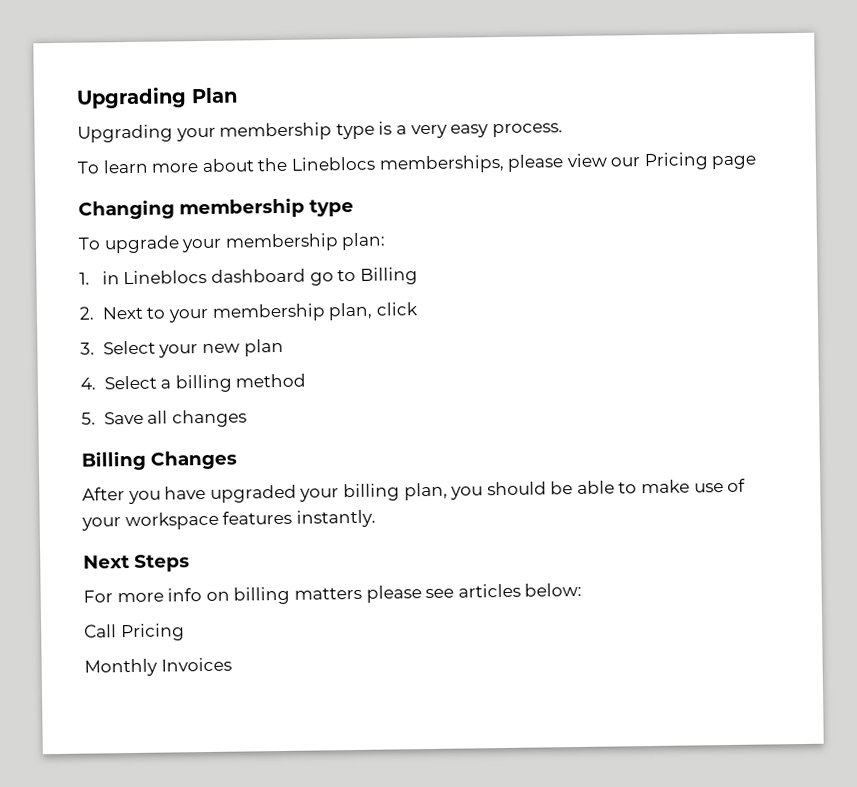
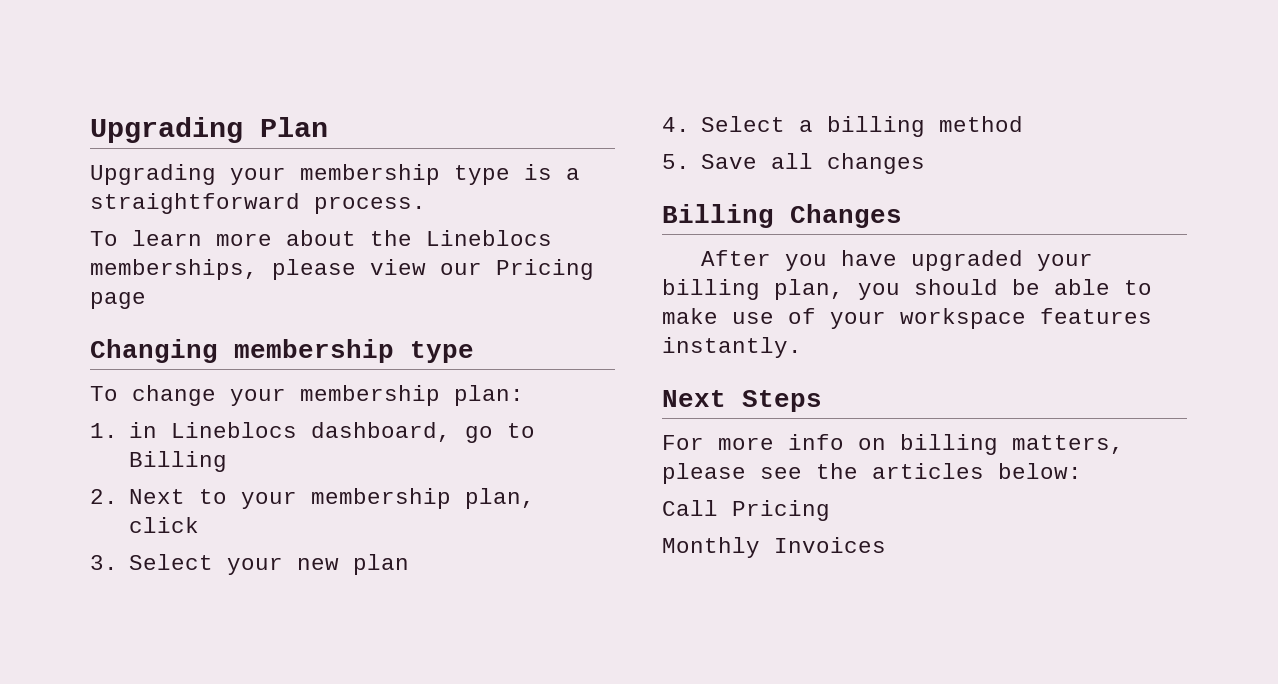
- Upgrading your membership type is a very easy process.
+ Upgrading your membership type is a straightforward process.
- To upgrade your membership plan:
+ To change your membership plan:
- 1. in Lineblocs dashboard go to Billing
+ 1. in Lineblocs dashboard, go to Billing
- For more info on billing matters please see articles below:
+ For more info on billing matters, please see the articles below:

